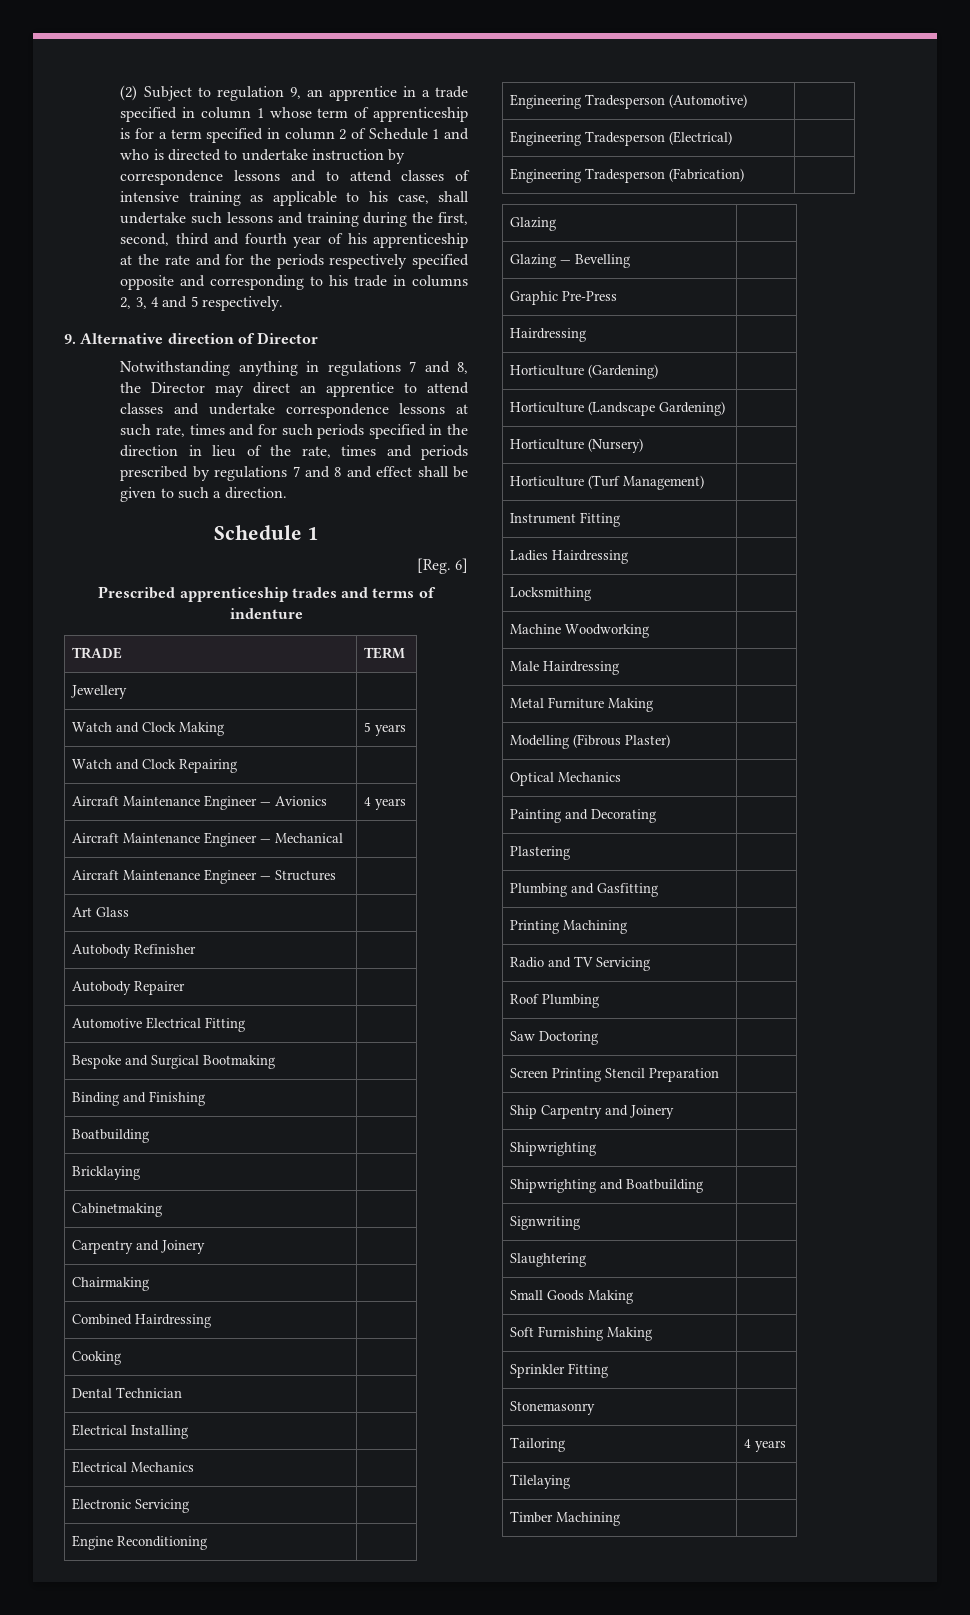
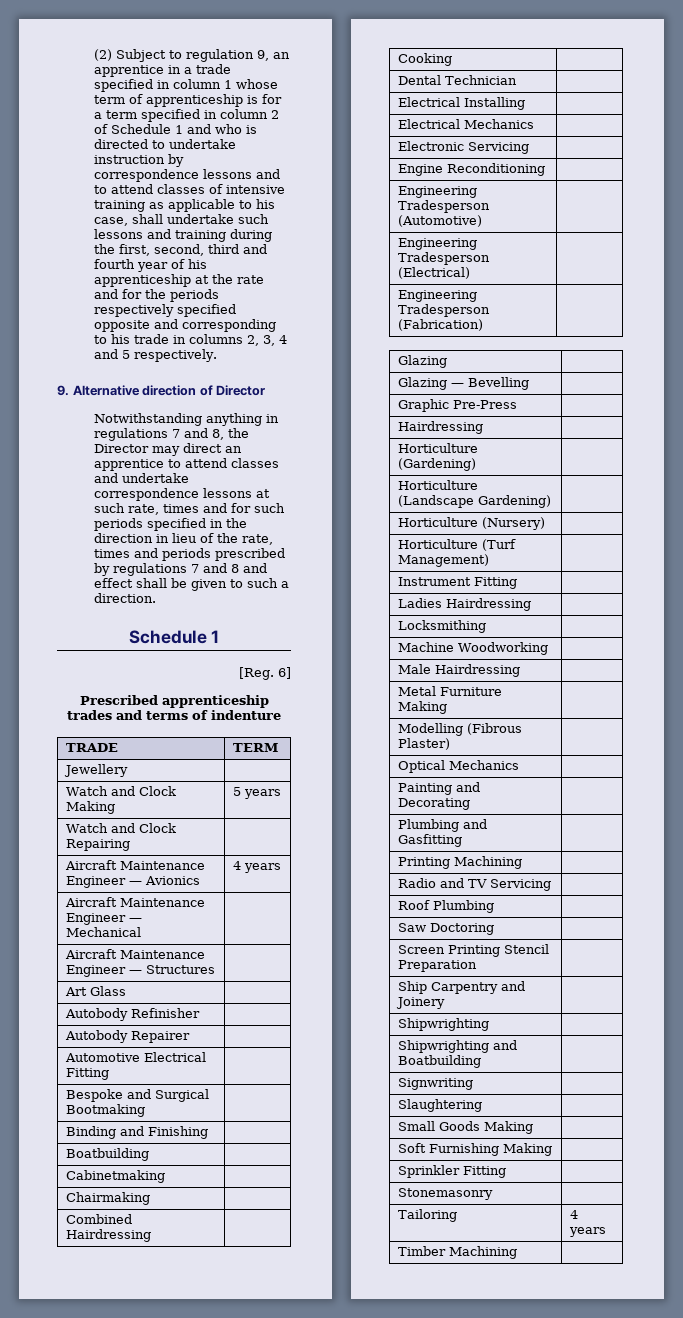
- Bricklaying |
  Cabinetmaking |
- Carpentry and Joinery |
- Plastering |
- Tilelaying |

